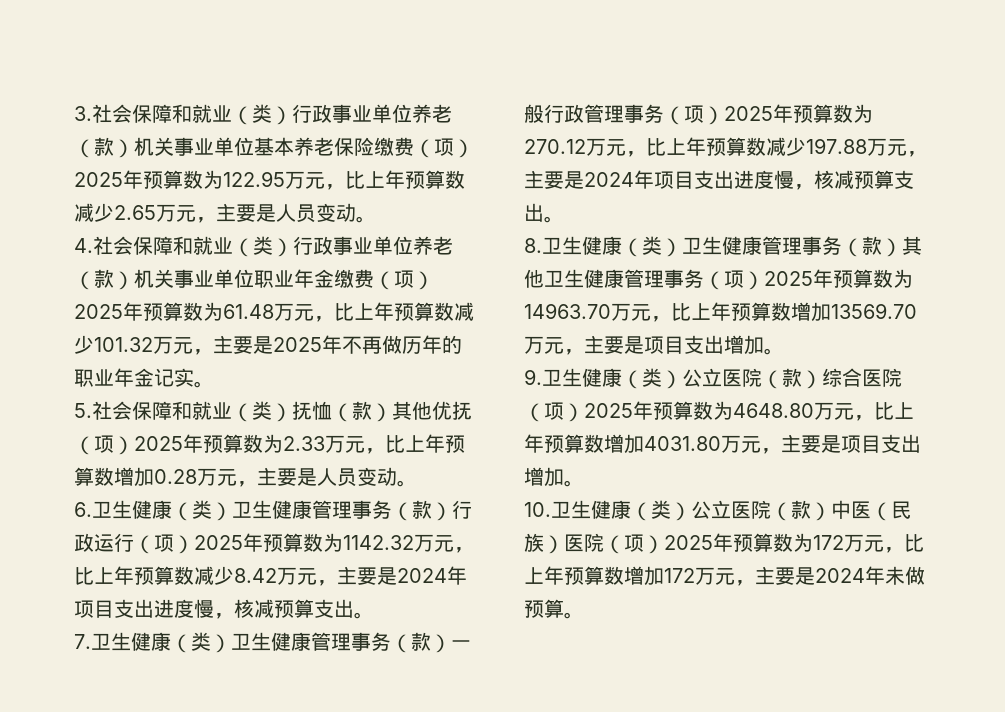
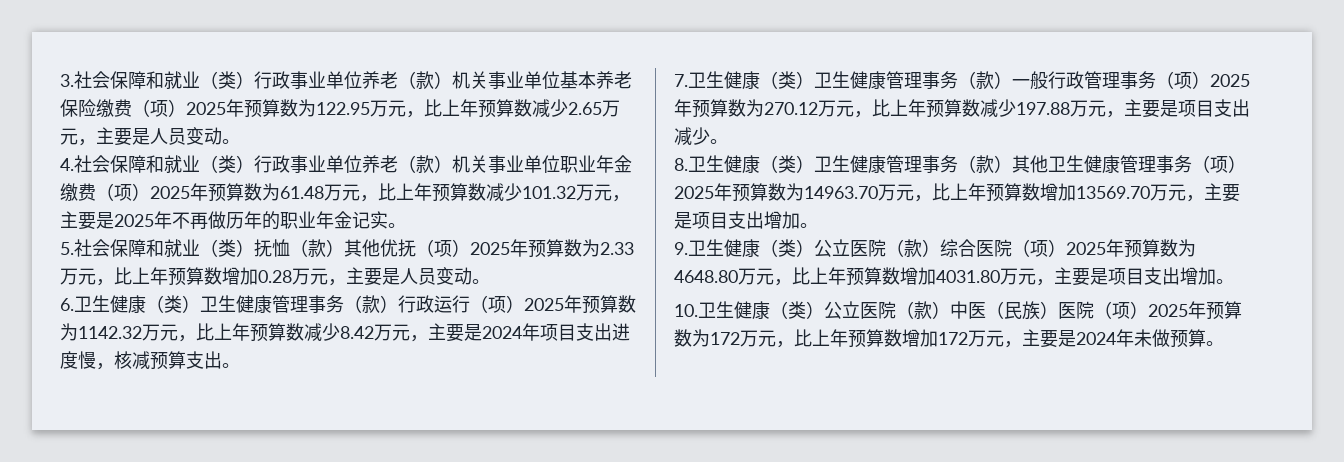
- 7.卫生健康（类）卫生健康管理事务（款）一般行政管理事务（项）2025年预算数为270.12万元，比上年预算数减少197.88万元，主要是2024年项目支出进度慢，核减预算支出。
+ 7.卫生健康（类）卫生健康管理事务（款）一般行政管理事务（项）2025年预算数为270.12万元，比上年预算数减少197.88万元，主要是项目支出减少。

